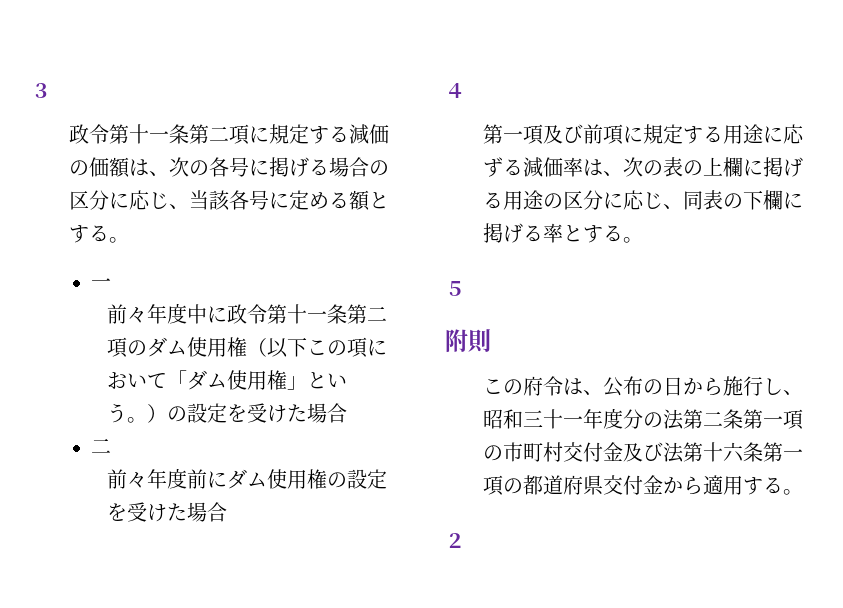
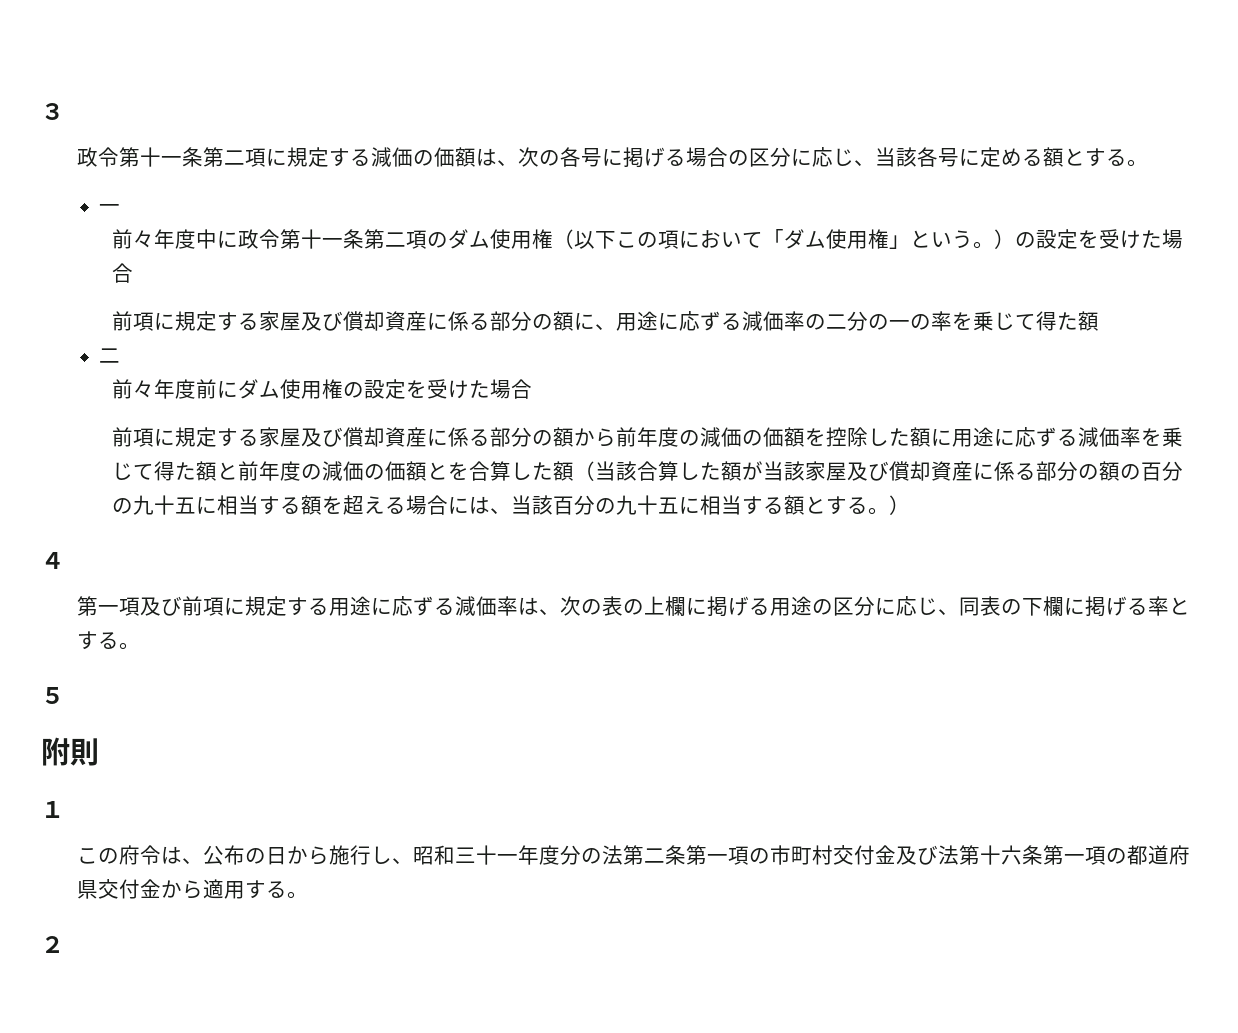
+ 前項に規定する家屋及び償却資産に係る部分の額に、用途に応ずる減価率の二分の一の率を乗じて得た額
+ 前項に規定する家屋及び償却資産に係る部分の額から前年度の減価の価額を控除した額に用途に応ずる減価率を乗じて得た額と前年度の減価の価額とを合算した額（当該合算した額が当該家屋及び償却資産に係る部分の額の百分の九十五に相当する額を超える場合には、当該百分の九十五に相当する額とする。）
+ １

